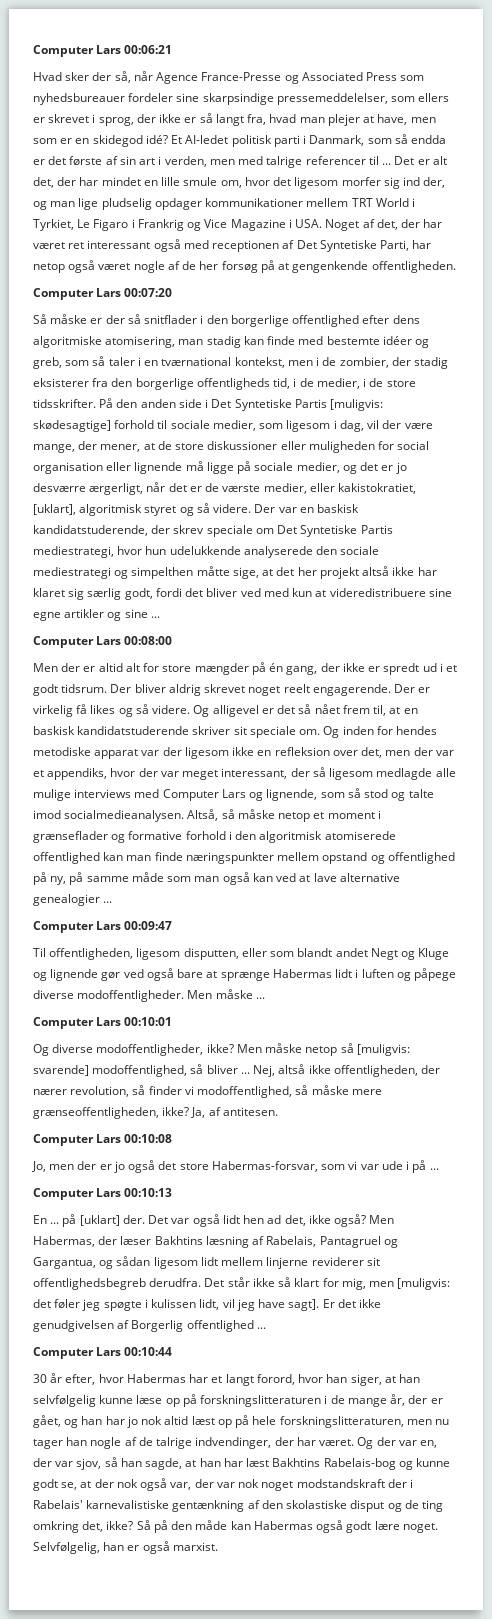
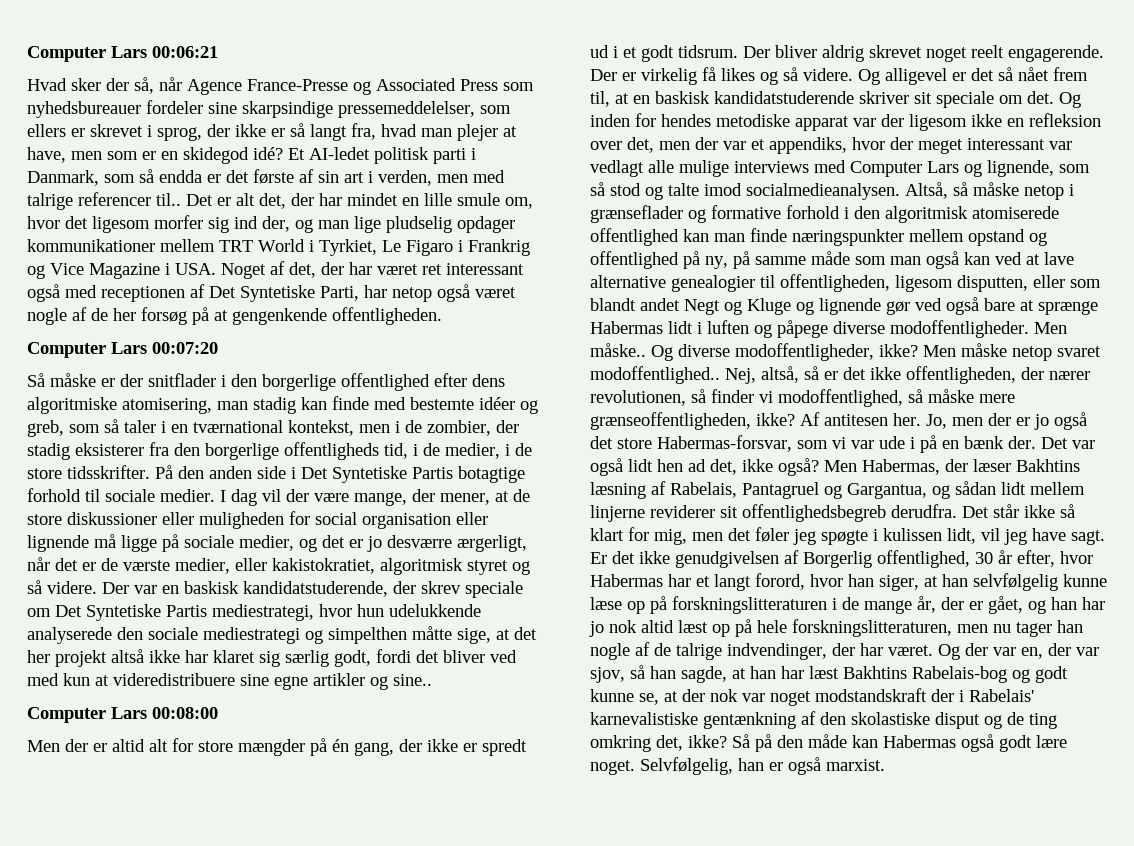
- Et AI-ledet politisk parti i Danmark, som så endda er det første af sin art i verden, men med talrige referencer til ...
+ Et AI-ledet politisk parti i Danmark, som så endda er det første af sin art i verden, men med talrige referencer til..
- Så måske er der så snitflader i den borgerlige offentlighed efter dens algoritmiske atomisering, man stadig kan finde med bestemte idéer og greb, som så taler i en tværnational kontekst, men i de zombier, der stadig eksisterer fra den borgerlige offentligheds tid, i de medier, i de store tidsskrifter.
+ Så måske er der snitflader i den borgerlige offentlighed efter dens algoritmiske atomisering, man stadig kan finde med bestemte idéer og greb, som så taler i en tværnational kontekst, men i de zombier, der stadig eksisterer fra den borgerlige offentligheds tid, i de medier, i de store tidsskrifter.
- På den anden side i Det Syntetiske Partis [muligvis: skødesagtige] forhold til sociale medier, som ligesom i dag, vil der være mange, der mener, at de store diskussioner eller muligheden for social organisation eller lignende må ligge på sociale medier, og det er jo desværre ærgerligt, når det er de værste medier, eller kakistokratiet, [uklart], algoritmisk styret og så videre.
+ På den anden side i Det Syntetiske Partis botagtige forhold til sociale medier. I dag vil der være mange, der mener, at de store diskussioner eller muligheden for social organisation eller lignende må ligge på sociale medier, og det er jo desværre ærgerligt, når det er de værste medier, eller kakistokratiet, algoritmisk styret og så videre.
- Der var en baskisk kandidatstuderende, der skrev speciale om Det Syntetiske Partis mediestrategi, hvor hun udelukkende analyserede den sociale mediestrategi og simpelthen måtte sige, at det her projekt altså ikke har klaret sig særlig godt, fordi det bliver ved med kun at videredistribuere sine egne artikler og sine ...
+ Der var en baskisk kandidatstuderende, der skrev speciale om Det Syntetiske Partis mediestrategi, hvor hun udelukkende analyserede den sociale mediestrategi og simpelthen måtte sige, at det her projekt altså ikke har klaret sig særlig godt, fordi det bliver ved med kun at videredistribuere sine egne artikler og sine..
- Og alligevel er det så nået frem til, at en baskisk kandidatstuderende skriver sit speciale om.
+ Og alligevel er det så nået frem til, at en baskisk kandidatstuderende skriver sit speciale om det.
- Og inden for hendes metodiske apparat var der ligesom ikke en refleksion over det, men der var et appendiks, hvor der var meget interessant, der så ligesom medlagde alle mulige interviews med Computer Lars og lignende, som så stod og talte imod socialmedieanalysen.
+ Og inden for hendes metodiske apparat var der ligesom ikke en refleksion over det, men der var et appendiks, hvor der meget interessant var vedlagt alle mulige interviews med Computer Lars og lignende, som så stod og talte imod socialmedieanalysen.
- Altså, så måske netop et moment i grænseflader og formative forhold i den algoritmisk atomiserede offentlighed kan man finde næringspunkter mellem opstand og offentlighed på ny, på samme måde som man også kan ved at lave alternative genealogier ...
- Computer Lars 00:09:47
- Til offentligheden, ligesom disputten, eller som blandt andet Negt og Kluge og lignende gør ved også bare at sprænge Habermas lidt i luften og påpege diverse modoffentligheder.
+ Altså, så måske netop i grænseflader og formative forhold i den algoritmisk atomiserede offentlighed kan man finde næringspunkter mellem opstand og offentlighed på ny, på samme måde som man også kan ved at lave alternative genealogier til offentligheden, ligesom disputten, eller som blandt andet Negt og Kluge og lignende gør ved også bare at sprænge Habermas lidt i luften og påpege diverse modoffentligheder.
- Men måske ...
- Computer Lars 00:10:01
- Og diverse modoffentligheder, ikke?
+ Men måske.. Og diverse modoffentligheder, ikke?
- Men måske netop så [muligvis: svarende] modoffentlighed, så bliver ... Nej, altså ikke offentligheden, der nærer revolution, så finder vi modoffentlighed, så måske mere grænseoffentligheden, ikke?
+ Men måske netop svaret modoffentlighed.. Nej, altså, så er det ikke offentligheden, der nærer revolutionen, så finder vi modoffentlighed, så måske mere grænseoffentligheden, ikke?
- Ja, af antitesen.
- Computer Lars 00:10:08
- Jo, men der er jo også det store Habermas-forsvar, som vi var ude i på ...
- Computer Lars 00:10:13
- En ... på [uklart] der.
+ Af antitesen her. Jo, men der er jo også det store Habermas-forsvar, som vi var ude i på en bænk der.
- Men Habermas, der læser Bakhtins læsning af Rabelais, Pantagruel og Gargantua, og sådan ligesom lidt mellem linjerne reviderer sit offentlighedsbegreb derudfra.
+ Men Habermas, der læser Bakhtins læsning af Rabelais, Pantagruel og Gargantua, og sådan lidt mellem linjerne reviderer sit offentlighedsbegreb derudfra.
- Det står ikke så klart for mig, men [muligvis: det føler jeg spøgte i kulissen lidt, vil jeg have sagt].
+ Det står ikke så klart for mig, men det føler jeg spøgte i kulissen lidt, vil jeg have sagt.
- Er det ikke genudgivelsen af Borgerlig offentlighed ...
- Computer Lars 00:10:44
- 30 år efter, hvor Habermas har et langt forord, hvor han siger, at han selvfølgelig kunne læse op på forskningslitteraturen i de mange år, der er gået, og han har jo nok altid læst op på hele forskningslitteraturen, men nu tager han nogle af de talrige indvendinger, der har været.
+ Er det ikke genudgivelsen af Borgerlig offentlighed, 30 år efter, hvor Habermas har et langt forord, hvor han siger, at han selvfølgelig kunne læse op på forskningslitteraturen i de mange år, der er gået, og han har jo nok altid læst op på hele forskningslitteraturen, men nu tager han nogle af de talrige indvendinger, der har været.
- Og der var en, der var sjov, så han sagde, at han har læst Bakhtins Rabelais-bog og kunne godt se, at der nok også var, der var nok noget modstandskraft der i Rabelais' karnevalistiske gentænkning af den skolastiske disput og de ting omkring det, ikke?
+ Og der var en, der var sjov, så han sagde, at han har læst Bakhtins Rabelais-bog og godt kunne se, at der nok var noget modstandskraft der i Rabelais' karnevalistiske gentænkning af den skolastiske disput og de ting omkring det, ikke?

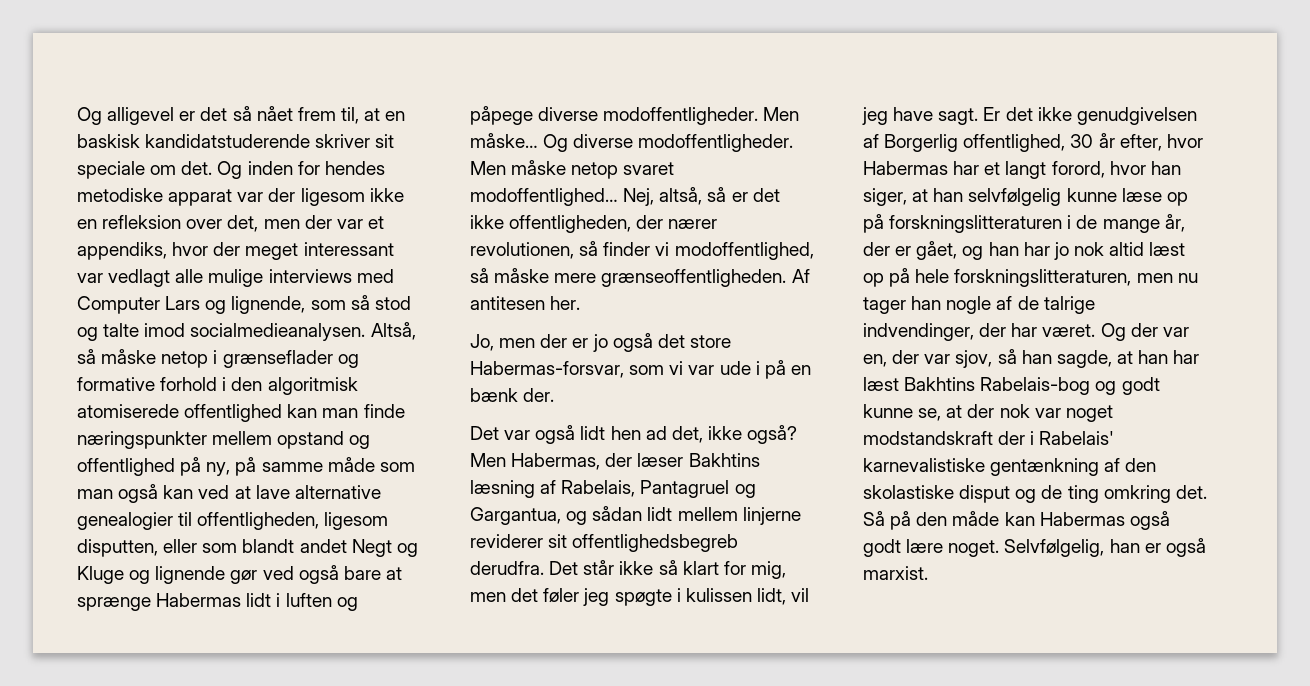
- Computer Lars 00:06:21
- Hvad sker der så, når Agence France-Presse og Associated Press som nyhedsbureauer fordeler sine skarpsindige pressemeddelelser, som ellers er skrevet i sprog, der ikke er så langt fra, hvad man plejer at have, men som er en skidegod idé? Et AI-ledet politisk parti i Danmark, som så endda er det første af sin art i verden, men med talrige referencer til.. Det er alt det, der har mindet en lille smule om, hvor det ligesom morfer sig ind der, og man lige pludselig opdager kommunikationer mellem TRT World i Tyrkiet, Le Figaro i Frankrig og Vice Magazine i USA. Noget af det, der har været ret interessant også med receptionen af Det Syntetiske Parti, har netop også været nogle af de her forsøg på at gengenkende offentligheden.
- Computer Lars 00:07:20
- Så måske er der snitflader i den borgerlige offentlighed efter dens algoritmiske atomisering, man stadig kan finde med bestemte idéer og greb, som så taler i en tværnational kontekst, men i de zombier, der stadig eksisterer fra den borgerlige offentligheds tid, i de medier, i de store tidsskrifter. På den anden side i Det Syntetiske Partis botagtige forhold til sociale medier. I dag vil der være mange, der mener, at de store diskussioner eller muligheden for social organisation eller lignende må ligge på sociale medier, og det er jo desværre ærgerligt, når det er de værste medier, eller kakistokratiet, algoritmisk styret og så videre. Der var en baskisk kandidatstuderende, der skrev speciale om Det Syntetiske Partis mediestrategi, hvor hun udelukkende analyserede den sociale mediestrategi og simpelthen måtte sige, at det her projekt altså ikke har klaret sig særlig godt, fordi det bliver ved med kun at videredistribuere sine egne artikler og sine..
- Computer Lars 00:08:00
- Men der er altid alt for store mængder på én gang, der ikke er spredt ud i et godt tidsrum. Der bliver aldrig skrevet noget reelt engagerende. Der er virkelig få likes og så videre.
- Men måske..
+ Men måske…
- Og diverse modoffentligheder, ikke?
+ Og diverse modoffentligheder.
- Men måske netop svaret modoffentlighed..
+ Men måske netop svaret modoffentlighed…
- Nej, altså, så er det ikke offentligheden, der nærer revolutionen, så finder vi modoffentlighed, så måske mere grænseoffentligheden, ikke?
+ Nej, altså, så er det ikke offentligheden, der nærer revolutionen, så finder vi modoffentlighed, så måske mere grænseoffentligheden.
- Af antitesen her. Jo, men der er jo også det store Habermas-forsvar, som vi var ude i på en bænk der. Det var også lidt hen ad det, ikke også?
+ Af antitesen her.
+ Jo, men der er jo også det store Habermas-forsvar, som vi var ude i på en bænk der.
+ Det var også lidt hen ad det, ikke også?
- Og der var en, der var sjov, så han sagde, at han har læst Bakhtins Rabelais-bog og godt kunne se, at der nok var noget modstandskraft der i Rabelais' karnevalistiske gentænkning af den skolastiske disput og de ting omkring det, ikke?
+ Og der var en, der var sjov, så han sagde, at han har læst Bakhtins Rabelais-bog og godt kunne se, at der nok var noget modstandskraft der i Rabelais' karnevalistiske gentænkning af den skolastiske disput og de ting omkring det.

